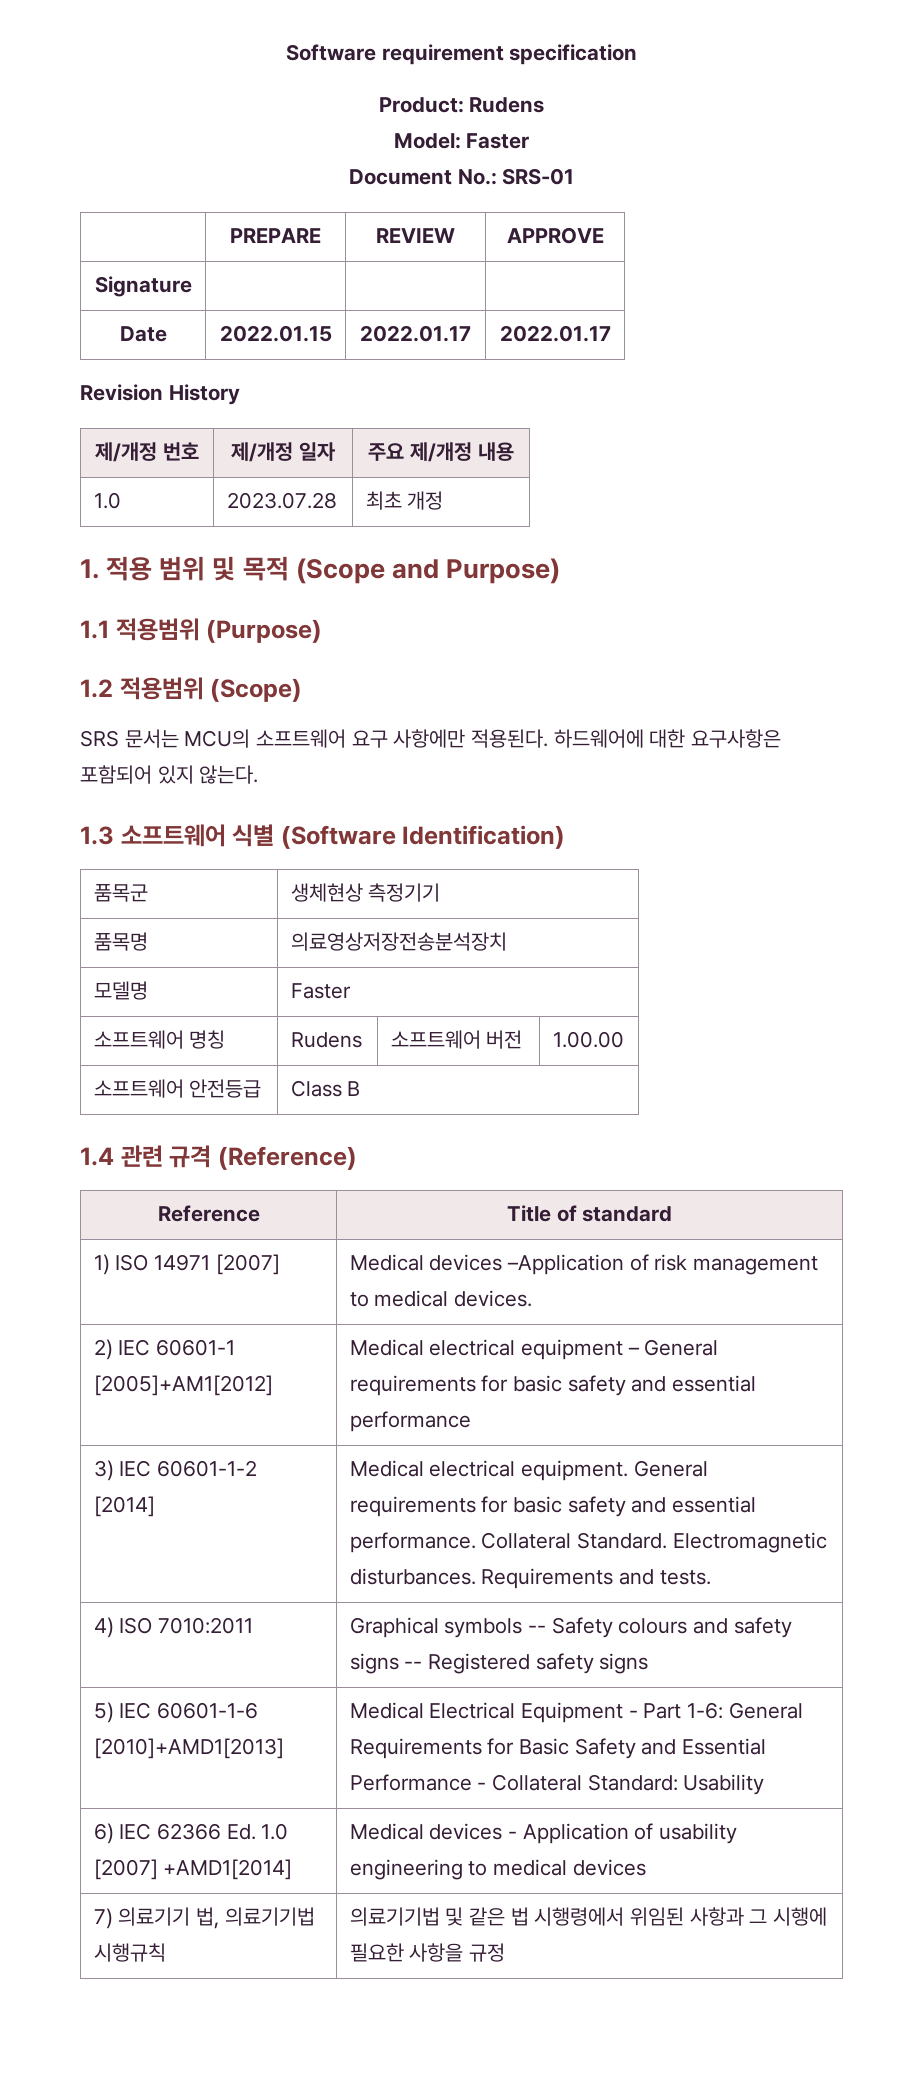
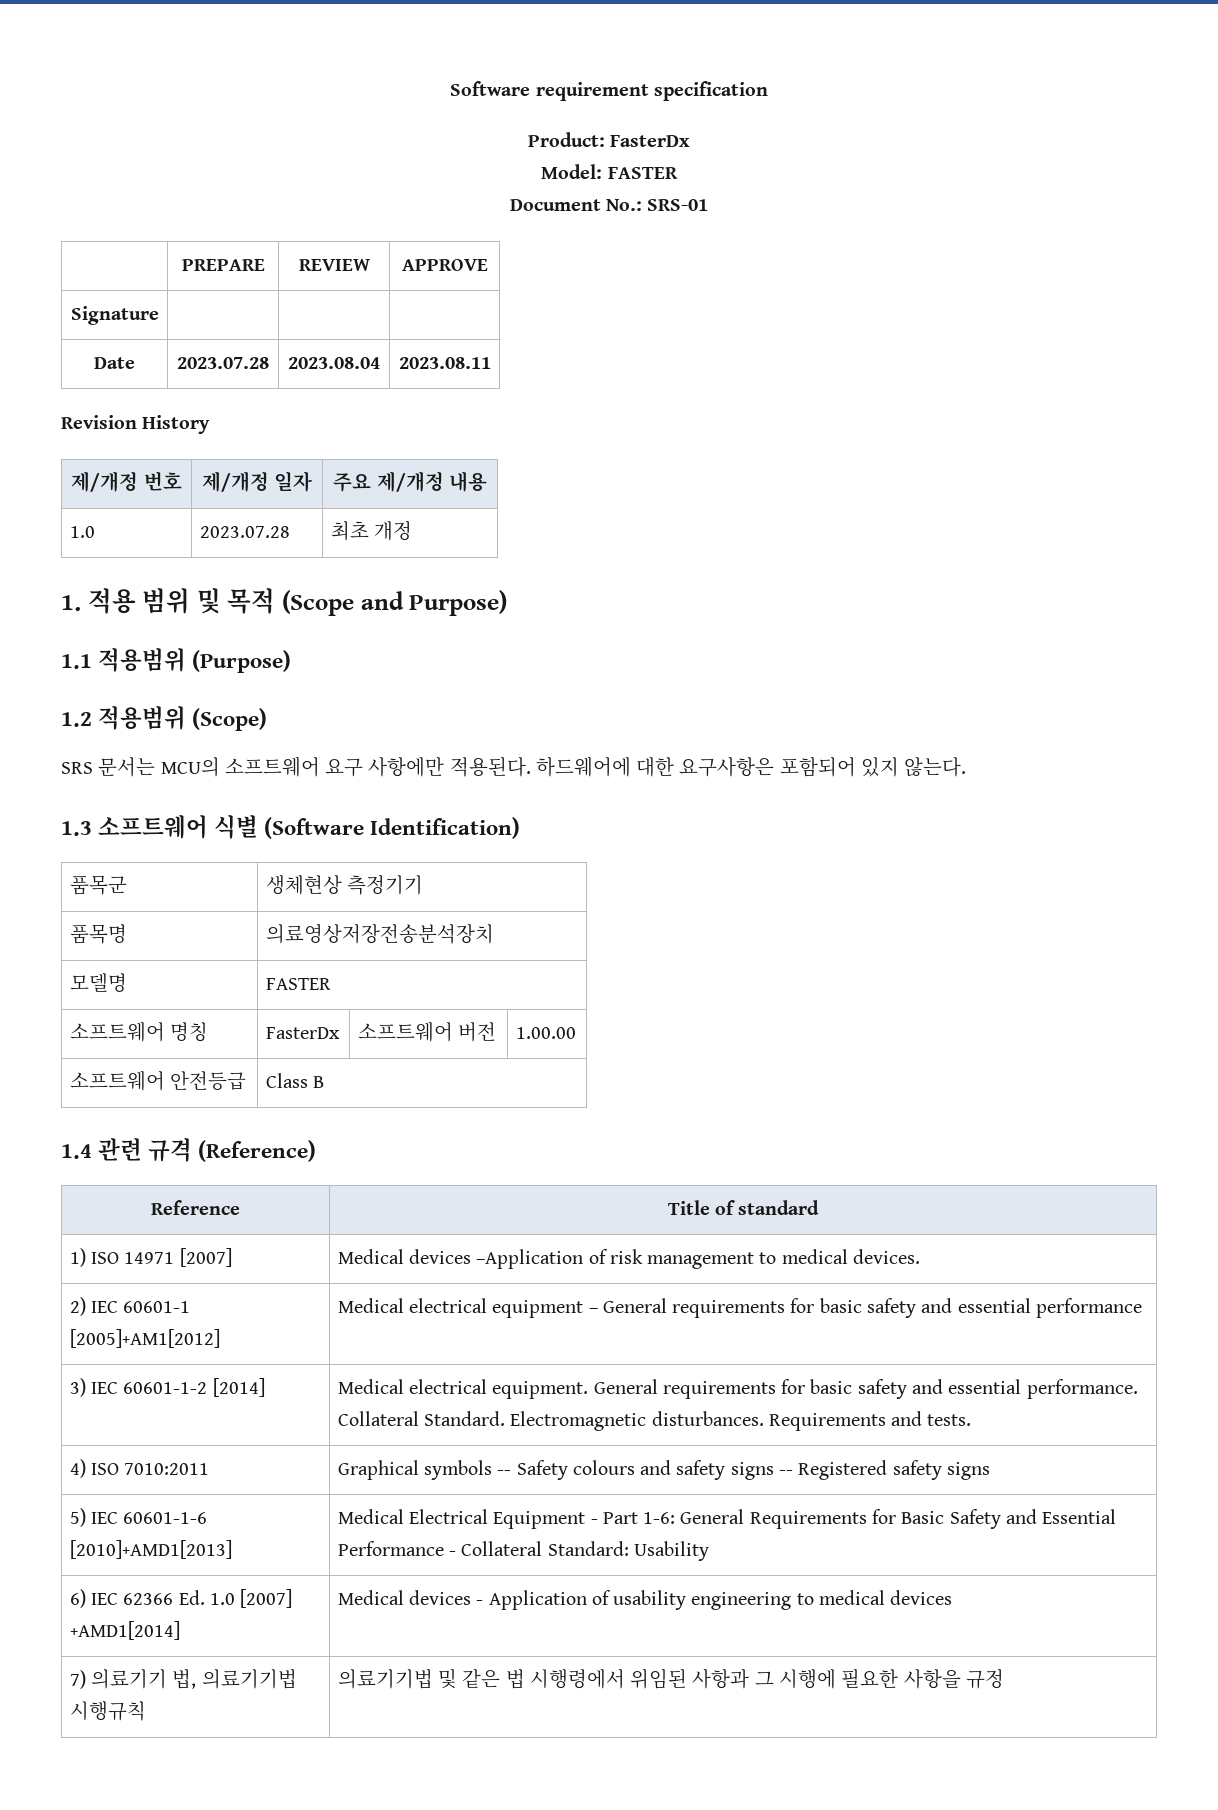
- Product: Rudens
+ Product: FasterDx
- Model: Faster
+ Model: FASTER
- Date | 2022.01.15 | 2022.01.17 | 2022.01.17
+ Date | 2023.07.28 | 2023.08.04 | 2023.08.11
- 모델명 | Faster
+ 모델명 | FASTER
- 소프트웨어 명칭 | Rudens | 소프트웨어 버전 | 1.00.00
+ 소프트웨어 명칭 | FasterDx | 소프트웨어 버전 | 1.00.00

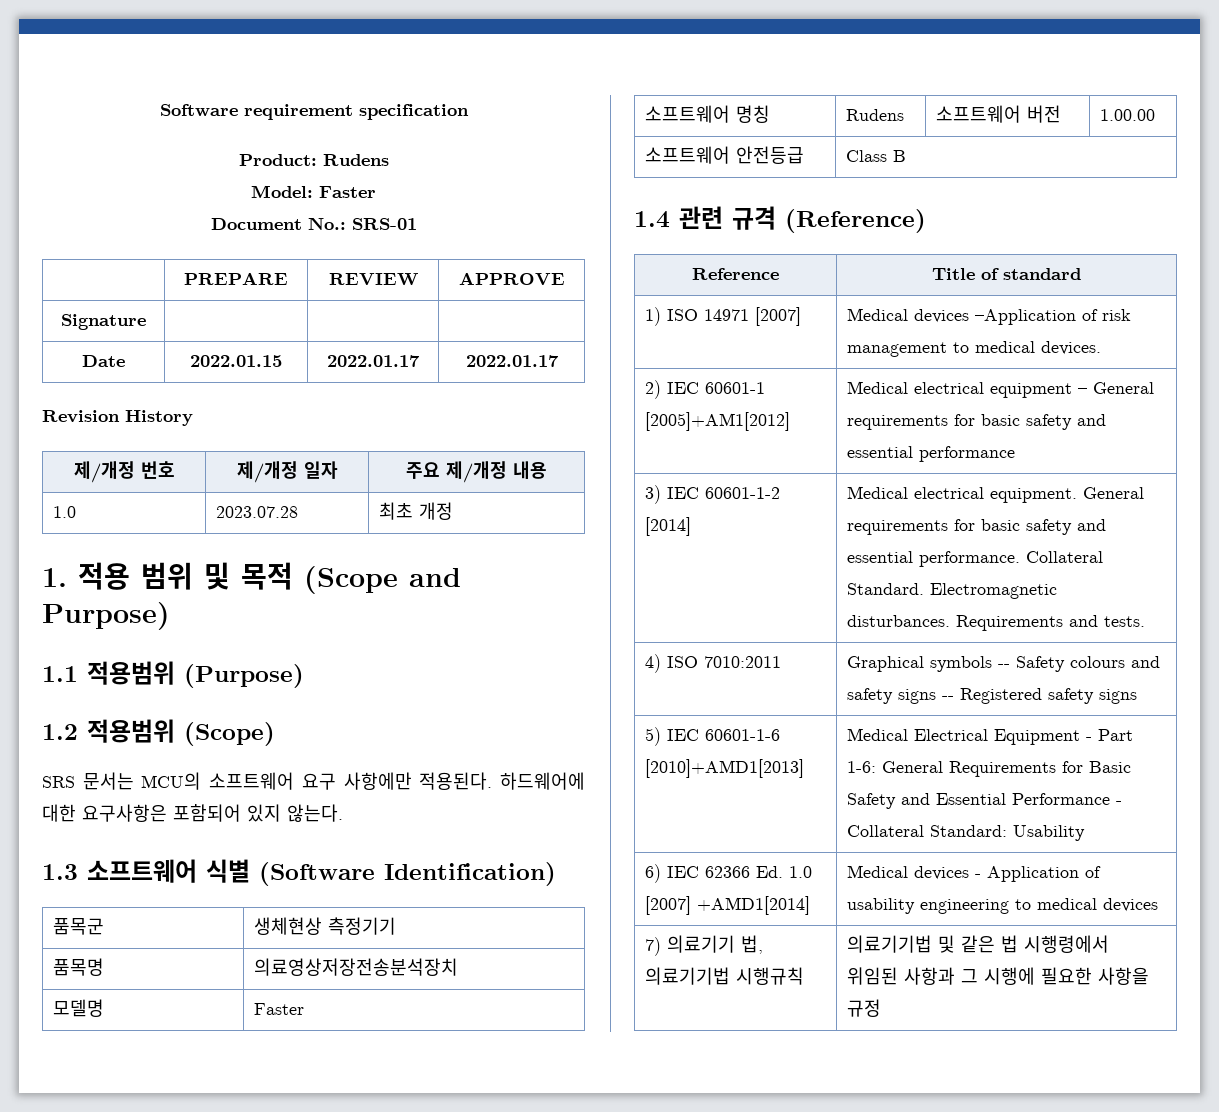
- Product: FasterDx
+ Product: Rudens
- Model: FASTER
+ Model: Faster
- Date | 2023.07.28 | 2023.08.04 | 2023.08.11
+ Date | 2022.01.15 | 2022.01.17 | 2022.01.17
- 모델명 | FASTER
+ 모델명 | Faster
- 소프트웨어 명칭 | FasterDx | 소프트웨어 버전 | 1.00.00
+ 소프트웨어 명칭 | Rudens | 소프트웨어 버전 | 1.00.00

